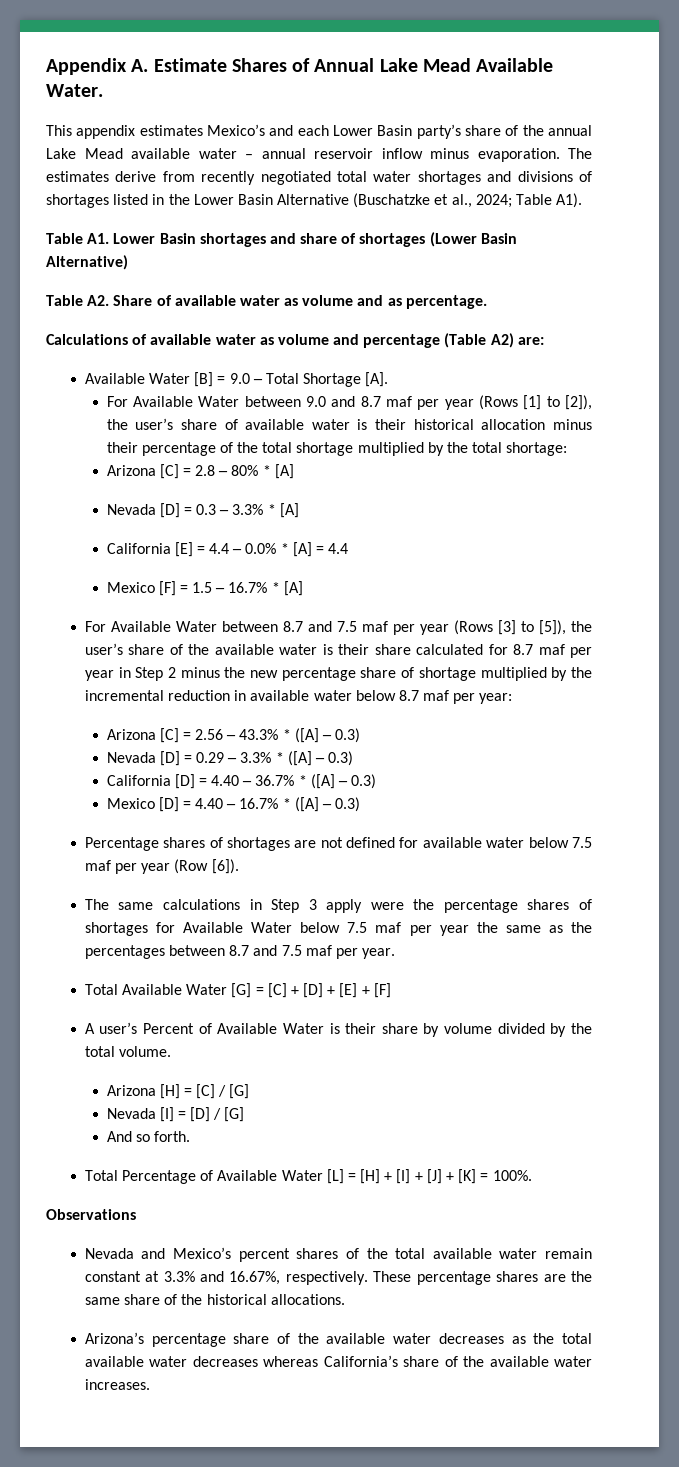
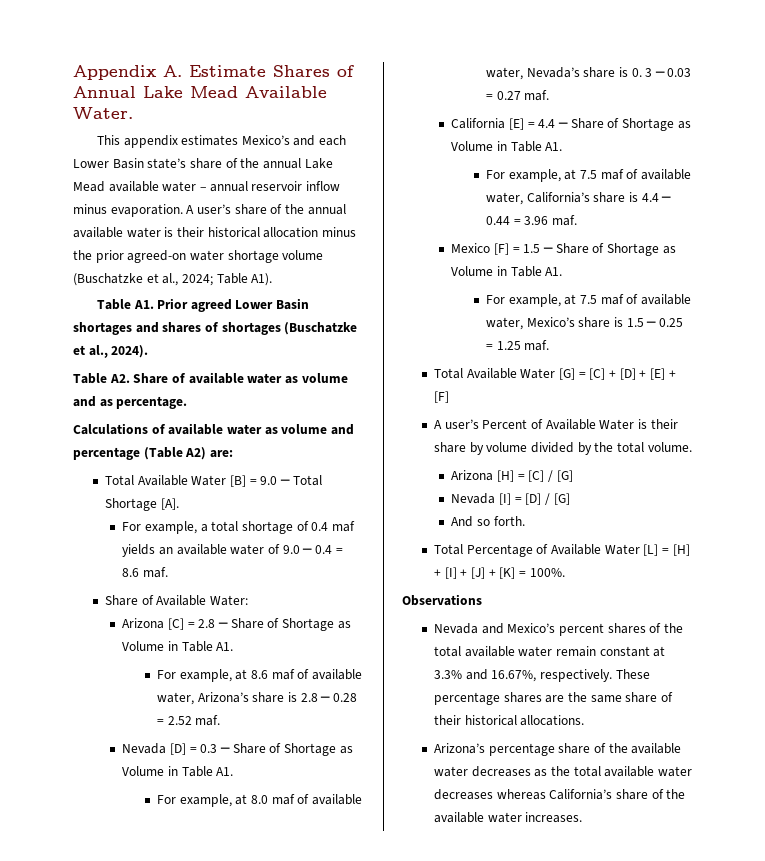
- This appendix estimates Mexico’s and each Lower Basin party’s share of the annual Lake Mead available water – annual reservoir inflow minus evaporation.
+ This appendix estimates Mexico’s and each Lower Basin state’s share of the annual Lake Mead available water – annual reservoir inflow minus evaporation.
- The estimates derive from recently negotiated total water shortages and divisions of shortages listed in the Lower Basin Alternative (Buschatzke et al., 2024; Table A1).
+ A user’s share of the annual available water is their historical allocation minus the prior agreed-on water shortage volume (Buschatzke et al., 2024; Table A1).
- Table A1. Lower Basin shortages and share of shortages (Lower Basin Alternative)
+ Table A1. Prior agreed Lower Basin shortages and shares of shortages (Buschatzke et al., 2024).
- Available Water [B] = 9.0 ─ Total Shortage [A].
+ Total Available Water [B] = 9.0 ─ Total Shortage [A].
- For Available Water between 9.0 and 8.7 maf per year (Rows [1] to [2]), the user’s share of available water is their historical allocation minus their percentage of the total shortage multiplied by the total shortage:
+ For example, a total shortage of 0.4 maf yields an available water of 9.0 ─ 0.4 = 8.6 maf.
+ Share of Available Water:
- Arizona [C] = 2.8 ─ 80% * [A]
+ Arizona [C] = 2.8 ─ Share of Shortage as Volume in Table A1.
+ For example, at 8.6 maf of available water, Arizona’s share is 2.8 ─ 0.28 = 2.52 maf.
- Nevada [D] = 0.3 ─ 3.3% * [A]
+ Nevada [D] = 0.3 ─ Share of Shortage as Volume in Table A1.
+ For example, at 8.0 maf of available water, Nevada’s share is 0. 3 ─ 0.03 = 0.27 maf.
- California [E] = 4.4 ─ 0.0% * [A] = 4.4
+ California [E] = 4.4 ─ Share of Shortage as Volume in Table A1.
+ For example, at 7.5 maf of available water, California’s share is 4.4 ─ 0.44 = 3.96 maf.
- Mexico [F] = 1.5 ─ 16.7% * [A]
- For Available Water between 8.7 and 7.5 maf per year (Rows [3] to [5]), the user’s share of the available water is their share calculated for 8.7 maf per year in Step 2 minus the new percentage share of shortage multiplied by the incremental reduction in available water below 8.7 maf per year:
- Arizona [C] = 2.56 ─ 43.3% * ([A] ─ 0.3)
- Nevada [D] = 0.29 ─ 3.3% * ([A] ─ 0.3)
- California [D] = 4.40 ─ 36.7% * ([A] ─ 0.3)
- Mexico [D] = 4.40 ─ 16.7% * ([A] ─ 0.3)
- Percentage shares of shortages are not defined for available water below 7.5 maf per year (Row [6]).
- The same calculations in Step 3 apply were the percentage shares of shortages for Available Water below 7.5 maf per year the same as the percentages between 8.7 and 7.5 maf per year.
+ Mexico [F] = 1.5 ─ Share of Shortage as Volume in Table A1.
+ For example, at 7.5 maf of available water, Mexico’s share is 1.5 ─ 0.25 = 1.25 maf.
- These percentage shares are the same share of the historical allocations.
+ These percentage shares are the same share of their historical allocations.

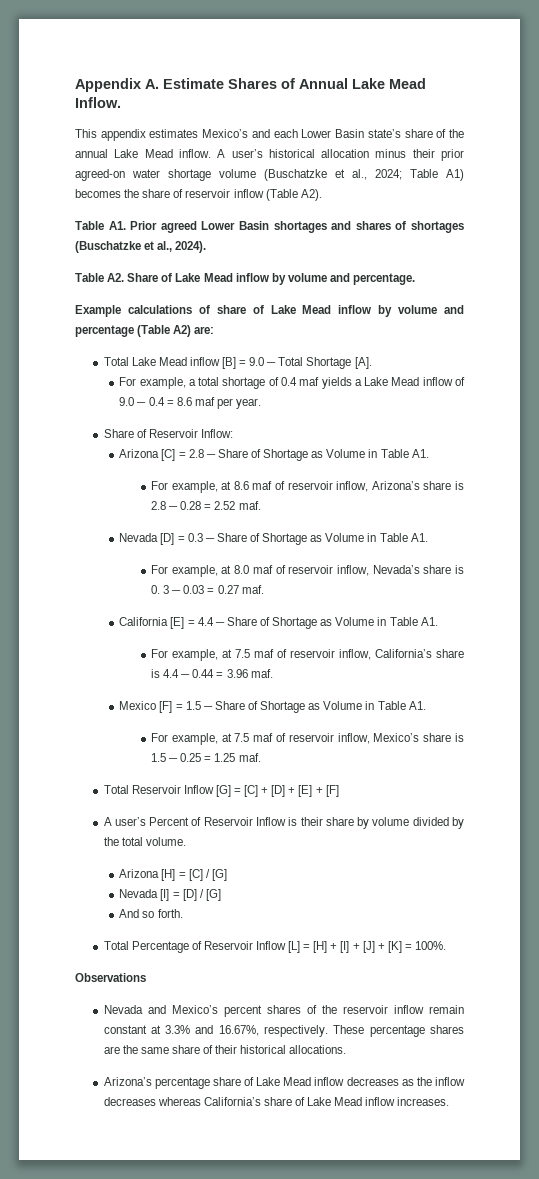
- Appendix A. Estimate Shares of Annual Lake Mead Available Water.
+ Appendix A. Estimate Shares of Annual Lake Mead Inflow.
- This appendix estimates Mexico’s and each Lower Basin state’s share of the annual Lake Mead available water – annual reservoir inflow minus evaporation. A user’s share of the annual available water is their historical allocation minus the prior agreed-on water shortage volume (Buschatzke et al., 2024; Table A1).
+ This appendix estimates Mexico’s and each Lower Basin state’s share of the annual Lake Mead inflow. A user’s historical allocation minus their prior agreed-on water shortage volume (Buschatzke et al., 2024; Table A1) becomes the share of reservoir inflow (Table A2).
- Table A2. Share of available water as volume and as percentage.
+ Table A2. Share of Lake Mead inflow by volume and percentage.
- Calculations of available water as volume and percentage (Table A2) are:
+ Example calculations of share of Lake Mead inflow by volume and percentage (Table A2) are:
- Total Available Water [B] = 9.0 ─ Total Shortage [A].
+ Total Lake Mead inflow [B] = 9.0 ─ Total Shortage [A].
- For example, a total shortage of 0.4 maf yields an available water of 9.0 ─ 0.4 = 8.6 maf.
- Share of Available Water:
+ For example, a total shortage of 0.4 maf yields a Lake Mead inflow of 9.0 ─ 0.4 = 8.6 maf per year.
+ Share of Reservoir Inflow:
- For example, at 8.6 maf of available water, Arizona’s share is 2.8 ─ 0.28 = 2.52 maf.
+ For example, at 8.6 maf of reservoir inflow, Arizona’s share is 2.8 ─ 0.28 = 2.52 maf.
- For example, at 8.0 maf of available water, Nevada’s share is 0. 3 ─ 0.03 = 0.27 maf.
+ For example, at 8.0 maf of reservoir inflow, Nevada’s share is 0. 3 ─ 0.03 = 0.27 maf.
- For example, at 7.5 maf of available water, California’s share is 4.4 ─ 0.44 = 3.96 maf.
+ For example, at 7.5 maf of reservoir inflow, California’s share is 4.4 ─ 0.44 = 3.96 maf.
- For example, at 7.5 maf of available water, Mexico’s share is 1.5 ─ 0.25 = 1.25 maf.
+ For example, at 7.5 maf of reservoir inflow, Mexico’s share is 1.5 ─ 0.25 = 1.25 maf.
- Total Available Water [G] = [C] + [D] + [E] + [F]
+ Total Reservoir Inflow [G] = [C] + [D] + [E] + [F]
- A user’s Percent of Available Water is their share by volume divided by the total volume.
+ A user’s Percent of Reservoir Inflow is their share by volume divided by the total volume.
- Total Percentage of Available Water [L] = [H] + [I] + [J] + [K] = 100%.
+ Total Percentage of Reservoir Inflow [L] = [H] + [I] + [J] + [K] = 100%.
- Nevada and Mexico’s percent shares of the total available water remain constant at 3.3% and 16.67%, respectively.
+ Nevada and Mexico’s percent shares of the reservoir inflow remain constant at 3.3% and 16.67%, respectively.
- Arizona’s percentage share of the available water decreases as the total available water decreases whereas California’s share of the available water increases.
+ Arizona’s percentage share of Lake Mead inflow decreases as the inflow decreases whereas California’s share of Lake Mead inflow increases.

